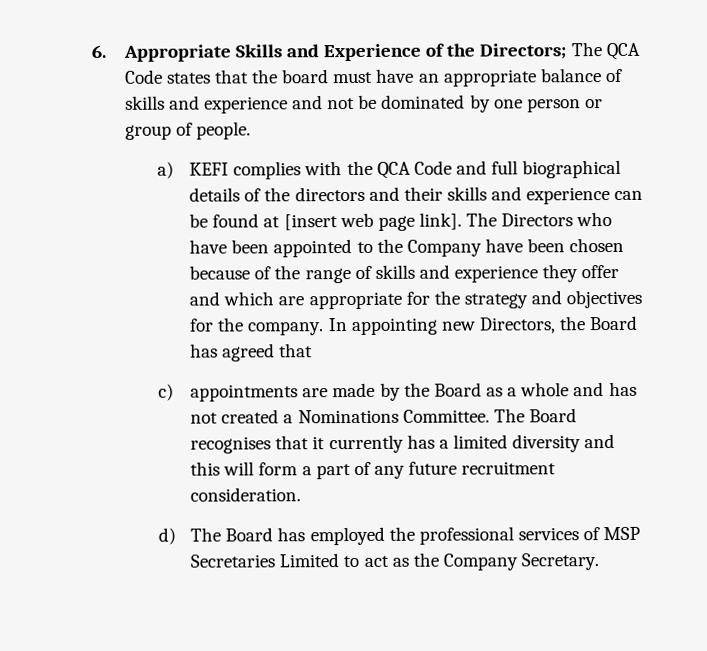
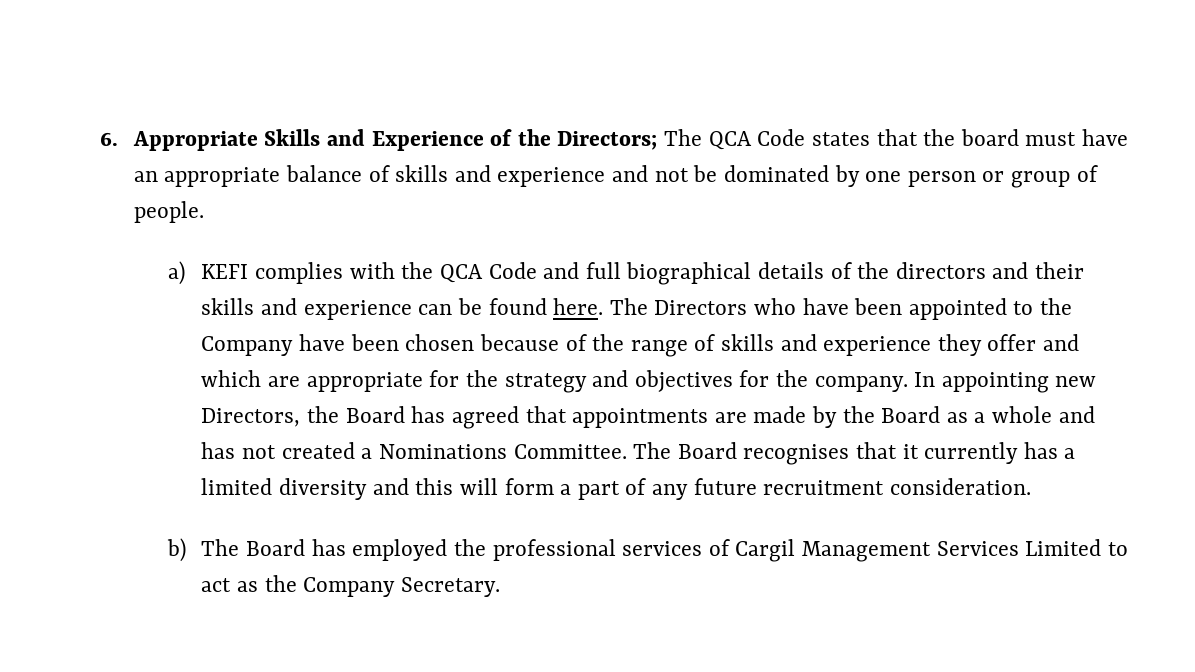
- a) KEFI complies with the QCA Code and full biographical details of the directors and their skills and experience can be found at [insert web page link].
+ a) KEFI complies with the QCA Code and full biographical details of the directors and their skills and experience can be found here.
- In appointing new Directors, the Board has agreed that
- c) appointments are made by the Board as a whole and has not created a Nominations Committee.
+ In appointing new Directors, the Board has agreed that appointments are made by the Board as a whole and has not created a Nominations Committee.
- d) The Board has employed the professional services of MSP Secretaries Limited to act as the Company Secretary.
+ b) The Board has employed the professional services of Cargil Management Services Limited to act as the Company Secretary.

